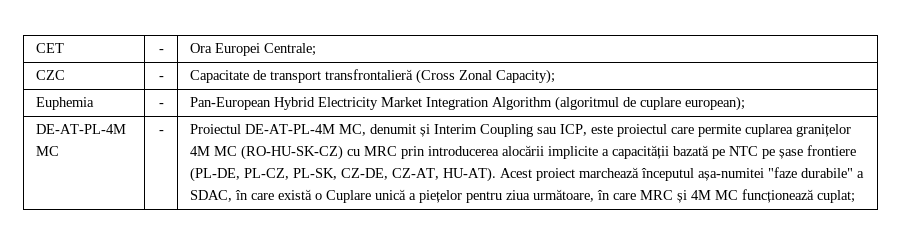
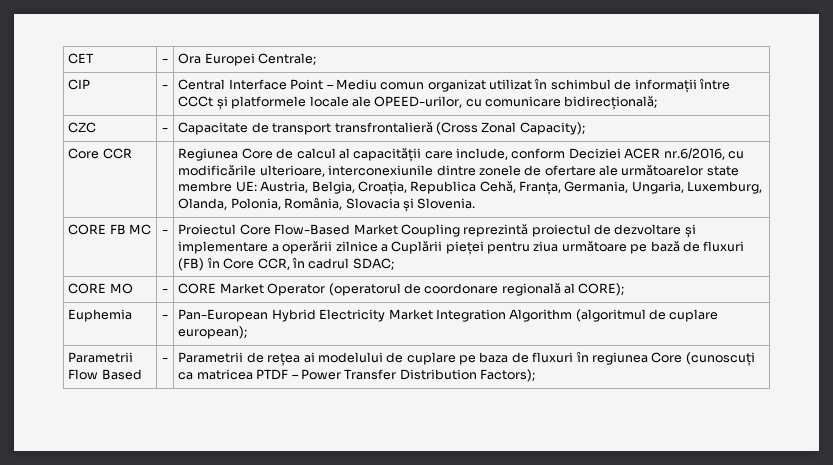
+ CIP | - | Central Interface Point – Mediu comun organizat utilizat în schimbul de informații între CCCt și platformele locale ale OPEED-urilor, cu comunicare bidirecțională;
+ Core CCR | | Regiunea Core de calcul al capacității care include, conform Deciziei ACER nr.6/2016, cu modificările ulterioare, interconexiunile dintre zonele de ofertare ale următoarelor state membre UE: Austria, Belgia, Croația, Republica Cehă, Franța, Germania, Ungaria, Luxemburg, Olanda, Polonia, România, Slovacia și Slovenia.
+ CORE FB MC | - | Proiectul Core Flow-Based Market Coupling reprezintă proiectul de dezvoltare și implementare a operării zilnice a Cuplării pieței pentru ziua următoare pe bază de fluxuri (FB) în Core CCR, în cadrul SDAC;
+ CORE MO | - | CORE Market Operator (operatorul de coordonare regională al CORE);
- DE-AT-PL-4M MC | - | Proiectul DE-AT-PL-4M MC, denumit și Interim Coupling sau ICP, este proiectul care permite cuplarea granițelor 4M MC (RO-HU-SK-CZ) cu MRC prin introducerea alocării implicite a capacității bazată pe NTC pe șase frontiere (PL-DE, PL-CZ, PL-SK, CZ-DE, CZ-AT, HU-AT). Acest proiect marchează începutul așa-numitei "faze durabile" a SDAC, în care există o Cuplare unică a piețelor pentru ziua următoare, în care MRC și 4M MC funcționează cuplat;
+ Parametrii Flow Based | - | Parametrii de rețea ai modelului de cuplare pe baza de fluxuri în regiunea Core (cunoscuți ca matricea PTDF – Power Transfer Distribution Factors);

